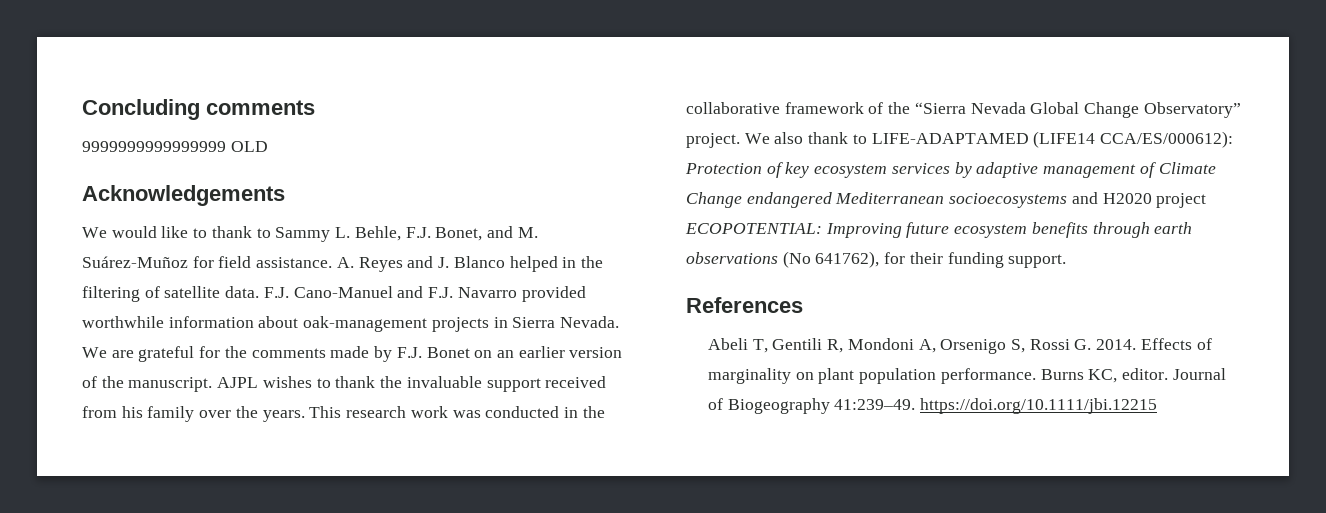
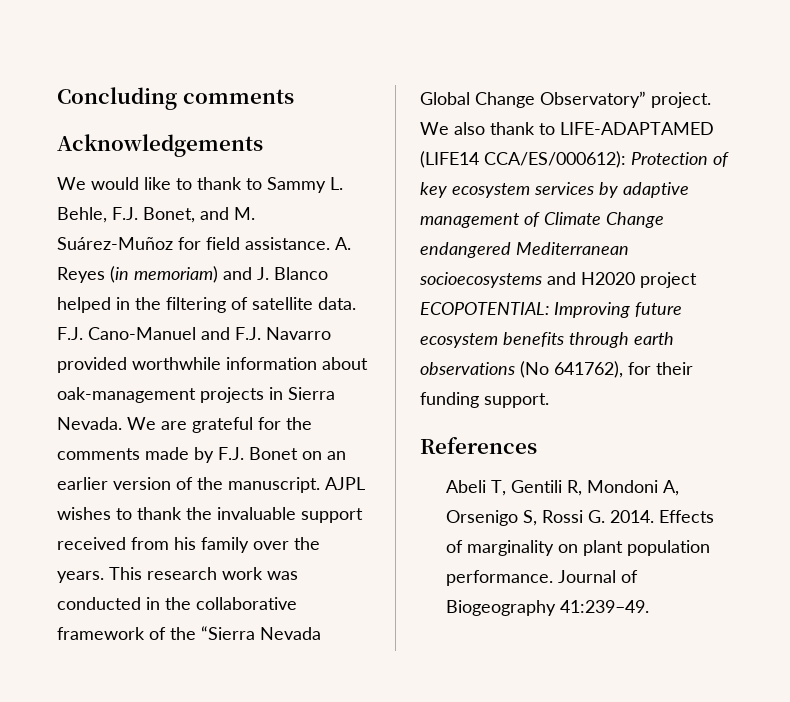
- 9999999999999999 OLD
- A. Reyes and J. Blanco helped in the filtering of satellite data.
+ A. Reyes (in memoriam) and J. Blanco helped in the filtering of satellite data.
- Burns KC, editor.
- Journal of Biogeography 41:239–49. https://doi.org/10.1111/jbi.12215
+ Journal of Biogeography 41:239–49.

